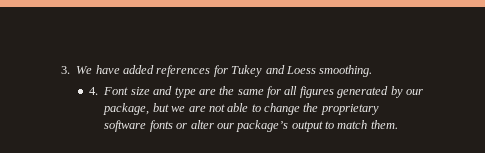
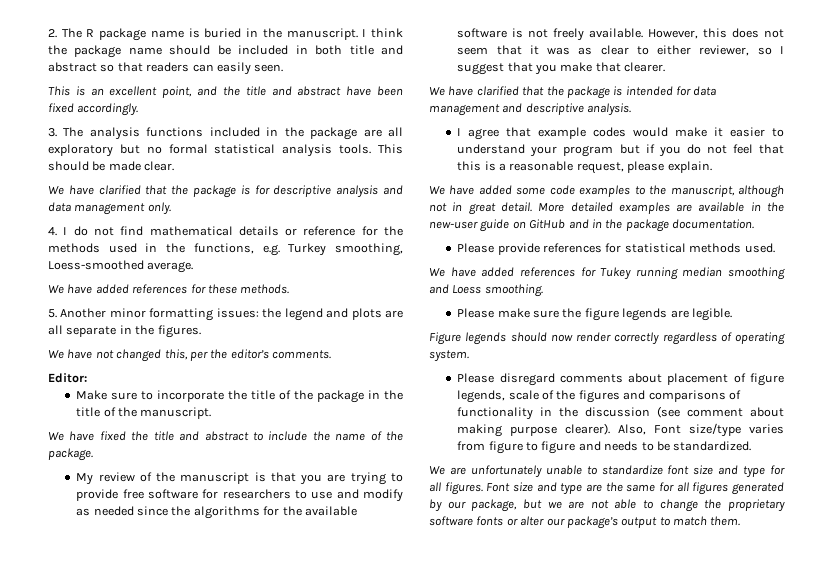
- 3. We have added references for Tukey and Loess smoothing.
+ 2. The R package name is buried in the manuscript. I think the package name should be included in both title and abstract so that readers can easily seen.
+ This is an excellent point, and the title and abstract have been fixed accordingly.
+ 3. The analysis functions included in the package are all exploratory but no formal statistical analysis tools. This should be made clear.
+ We have clarified that the package is for descriptive analysis and data management only.
+ 4. I do not find mathematical details or reference for the methods used in the functions, e.g. Turkey smoothing, Loess-smoothed average.
+ We have added references for these methods.
+ 5. Another minor formatting issues: the legend and plots are all separate in the figures.
+ We have not changed this, per the editor’s comments.
+ Editor:
+ Make sure to incorporate the title of the package in the title of the manuscript.
+ We have fixed the title and abstract to include the name of the package.
+ My review of the manuscript is that you are trying to provide free software for researchers to use and modify as needed since the algorithms for the available software is not freely available. However, this does not seem that it was as clear to either reviewer, so I suggest that you make that clearer.
+ We have clarified that the package is intended for data management and descriptive analysis.
+ I agree that example codes would make it easier to understand your program but if you do not feel that this is a reasonable request, please explain.
+ We have added some code examples to the manuscript, although not in great detail. More detailed examples are available in the new-user guide on GitHub and in the package documentation.
+ Please provide references for statistical methods used.
+ We have added references for Tukey running median smoothing and Loess smoothing.
- 4. Font size and type are the same for all figures generated by our package, but we are not able to change the proprietary software fonts or alter our package’s output to match them.
+ Please make sure the figure legends are legible.
+ Figure legends should now render correctly regardless of operating system.
+ Please disregard comments about placement of figure legends, scale of the figures and comparisons of functionality in the discussion (see comment about making purpose clearer). Also, Font size/type varies from figure to figure and needs to be standardized.
+ We are unfortunately unable to standardize font size and type for all figures. Font size and type are the same for all figures generated by our package, but we are not able to change the proprietary software fonts or alter our package’s output to match them.

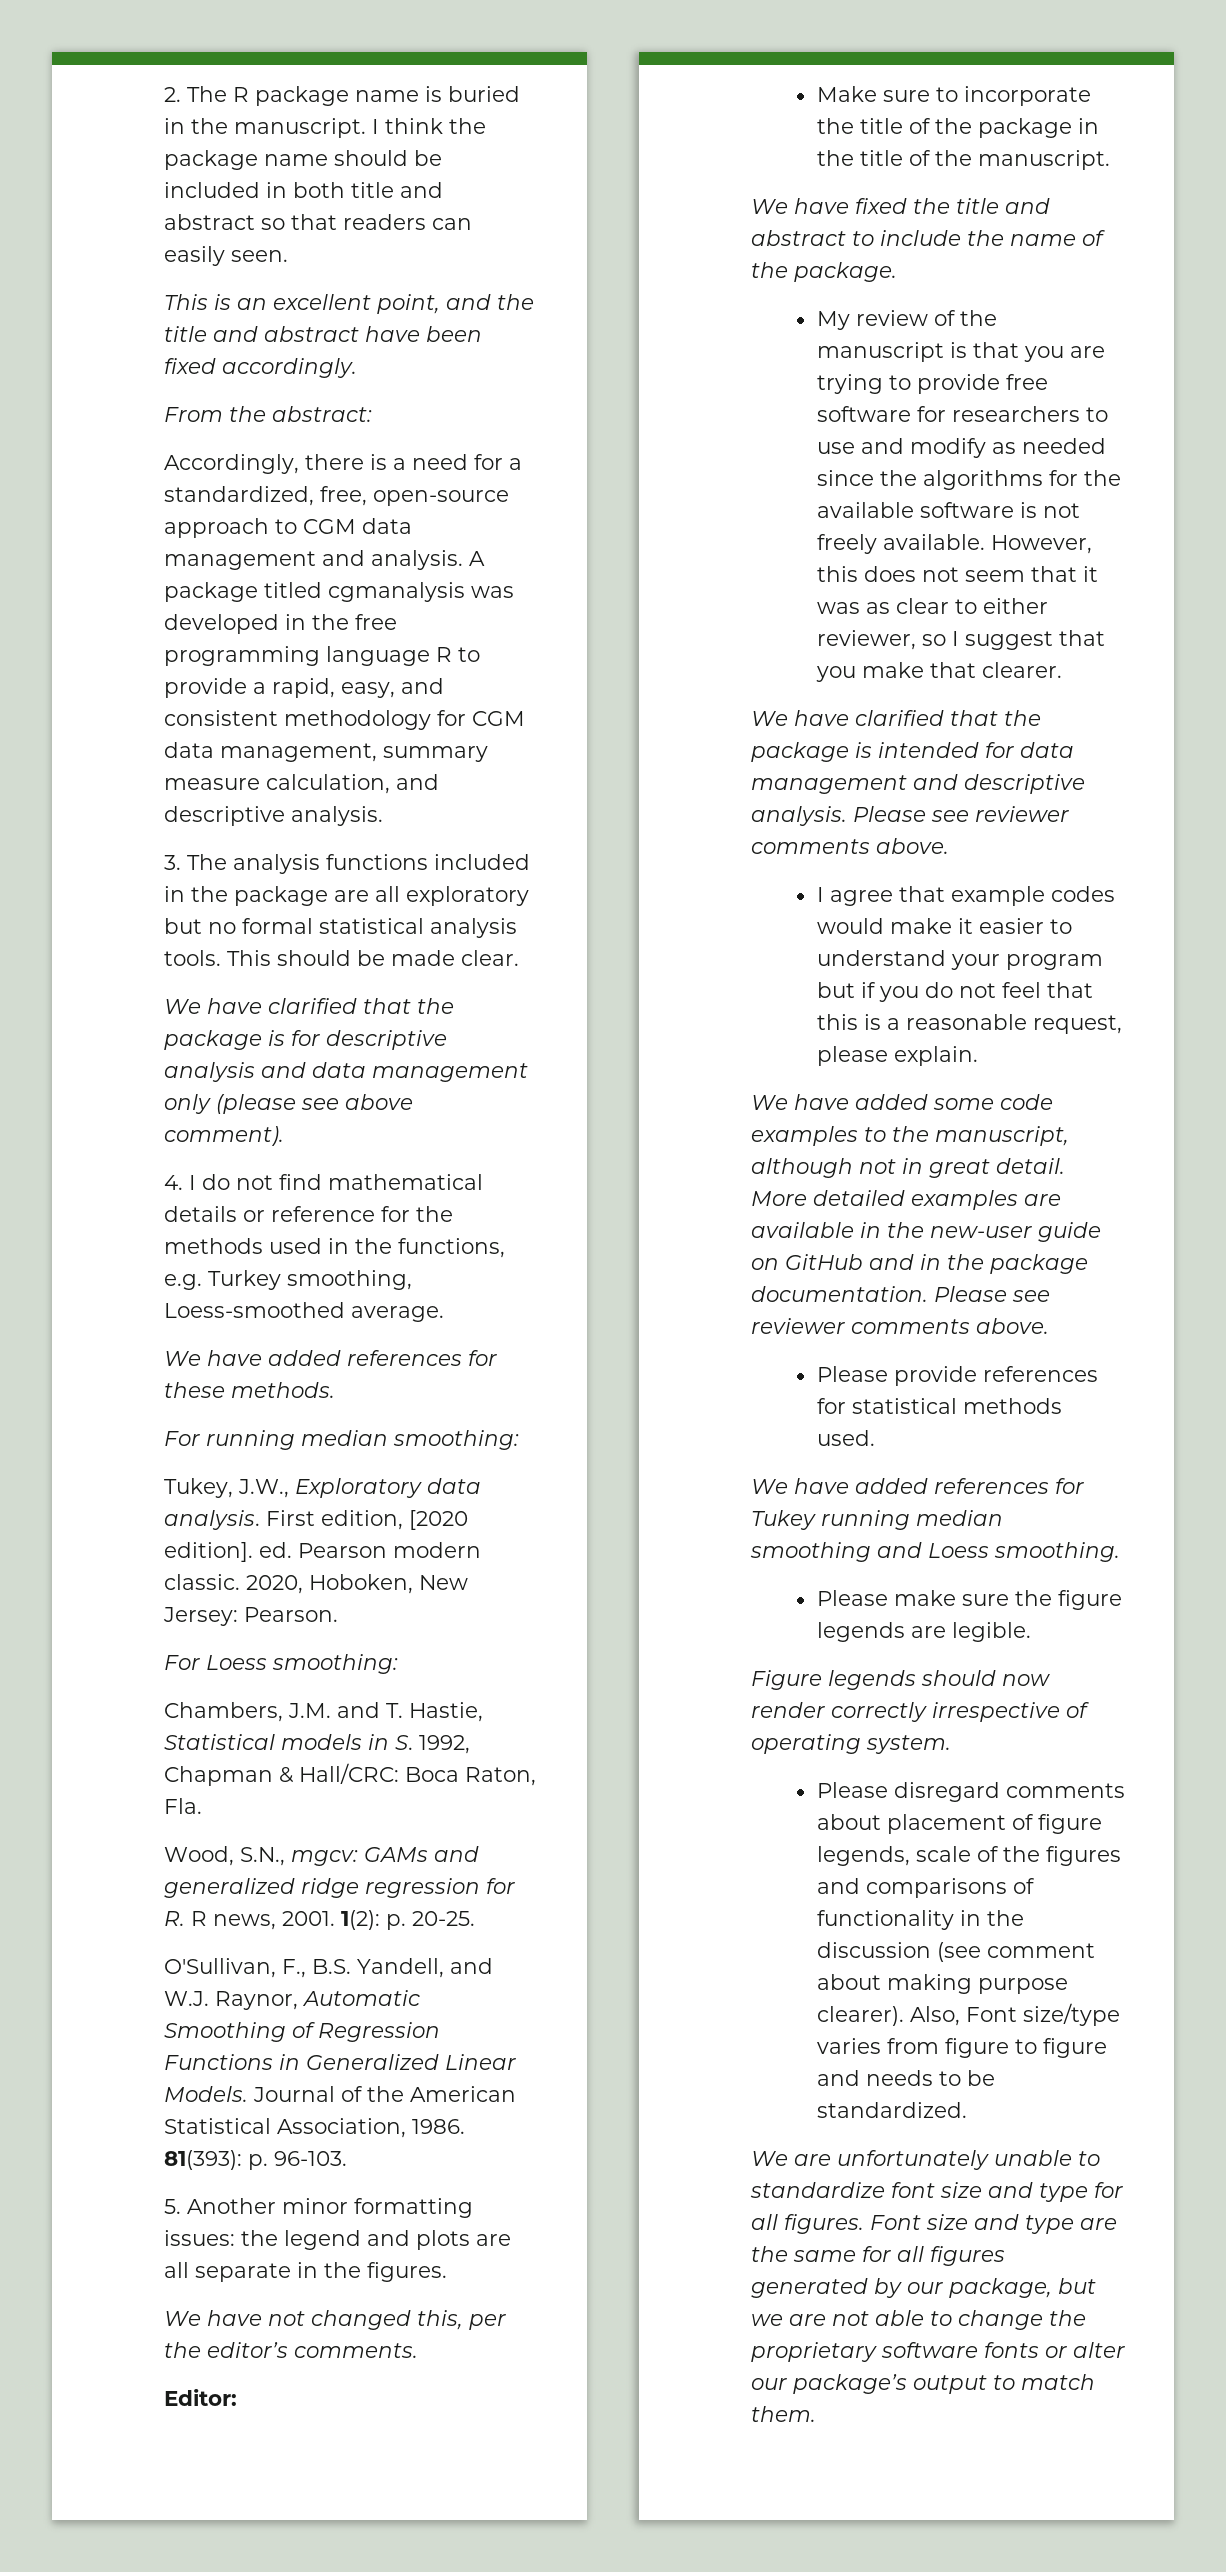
+ From the abstract:
+ Accordingly, there is a need for a standardized, free, open-source approach to CGM data management and analysis. A package titled cgmanalysis was developed in the free programming language R to provide a rapid, easy, and consistent methodology for CGM data management, summary measure calculation, and descriptive analysis.
- We have clarified that the package is for descriptive analysis and data management only.
+ We have clarified that the package is for descriptive analysis and data management only (please see above comment).
+ For running median smoothing:
+ Tukey, J.W., Exploratory data analysis. First edition, [2020 edition]. ed. Pearson modern classic. 2020, Hoboken, New Jersey: Pearson.
+ For Loess smoothing:
+ Chambers, J.M. and T. Hastie, Statistical models in S. 1992, Chapman & Hall/CRC: Boca Raton, Fla.
+ Wood, S.N., mgcv: GAMs and generalized ridge regression for R. R news, 2001. 1(2): p. 20-25.
+ O'Sullivan, F., B.S. Yandell, and W.J. Raynor, Automatic Smoothing of Regression Functions in Generalized Linear Models. Journal of the American Statistical Association, 1986. 81(393): p. 96-103.
- We have clarified that the package is intended for data management and descriptive analysis.
+ We have clarified that the package is intended for data management and descriptive analysis. Please see reviewer comments above.
- More detailed examples are available in the new-user guide on GitHub and in the package documentation.
+ More detailed examples are available in the new-user guide on GitHub and in the package documentation. Please see reviewer comments above.
- Figure legends should now render correctly regardless of operating system.
+ Figure legends should now render correctly irrespective of operating system.

